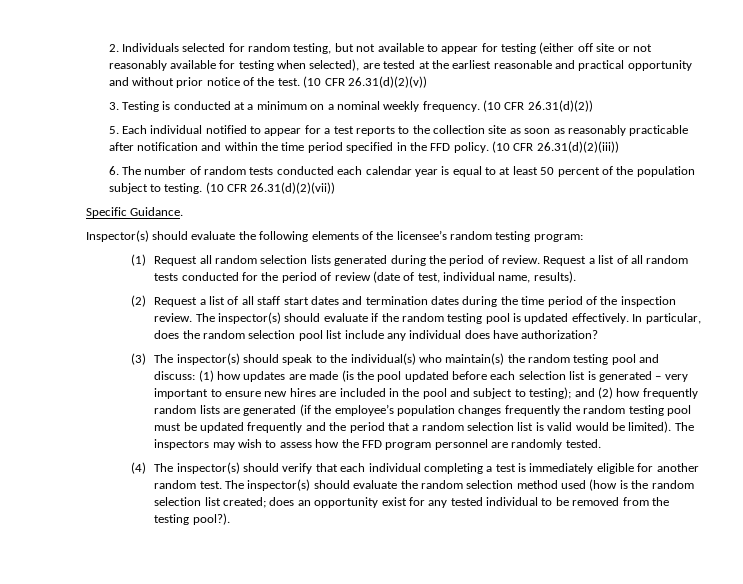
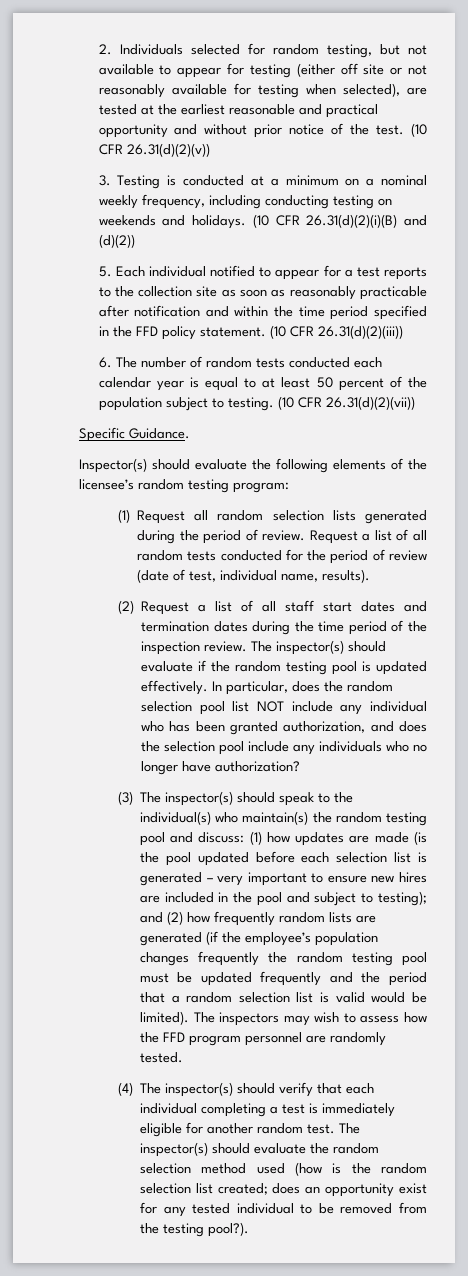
- 3. Testing is conducted at a minimum on a nominal weekly frequency. (10 CFR 26.31(d)(2))
+ 3. Testing is conducted at a minimum on a nominal weekly frequency, including conducting testing on weekends and holidays. (10 CFR 26.31(d)(2)(i)(B) and (d)(2))
- 5. Each individual notified to appear for a test reports to the collection site as soon as reasonably practicable after notification and within the time period specified in the FFD policy.
+ 5. Each individual notified to appear for a test reports to the collection site as soon as reasonably practicable after notification and within the time period specified in the FFD policy statement.
- In particular, does the random selection pool list include any individual does have authorization?
+ In particular, does the random selection pool list NOT include any individual who has been granted authorization, and does the selection pool include any individuals who no longer have authorization?

